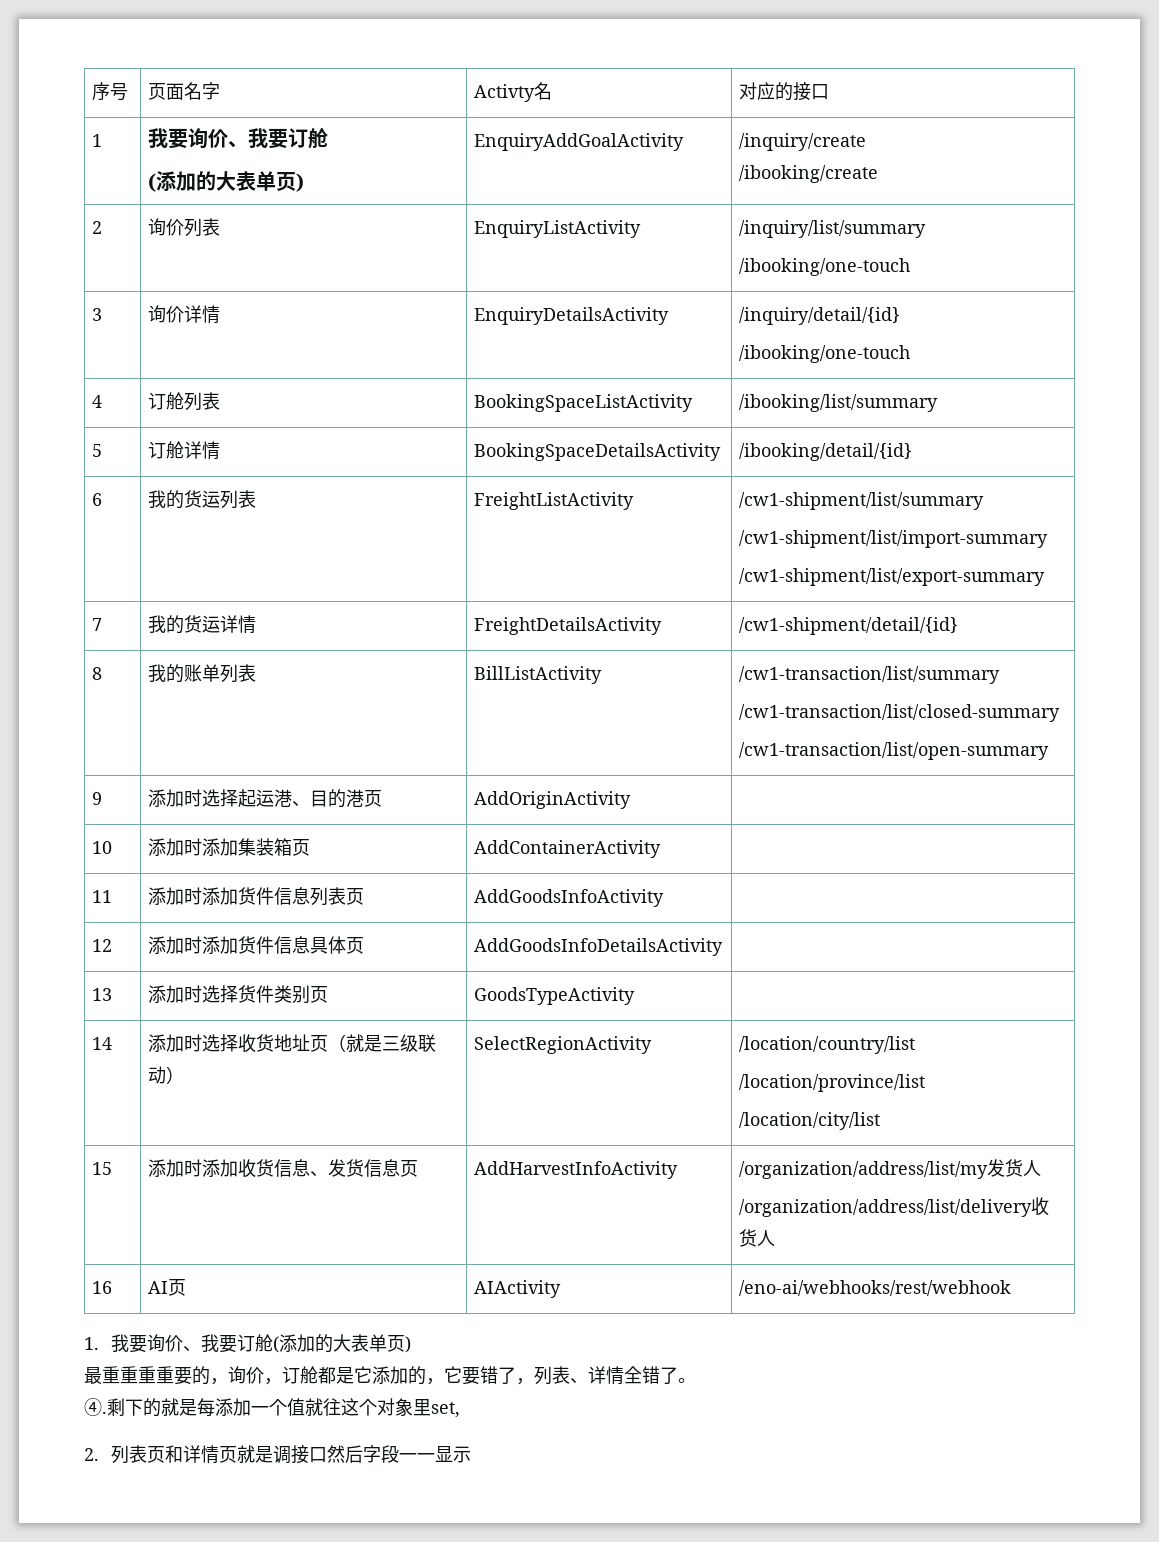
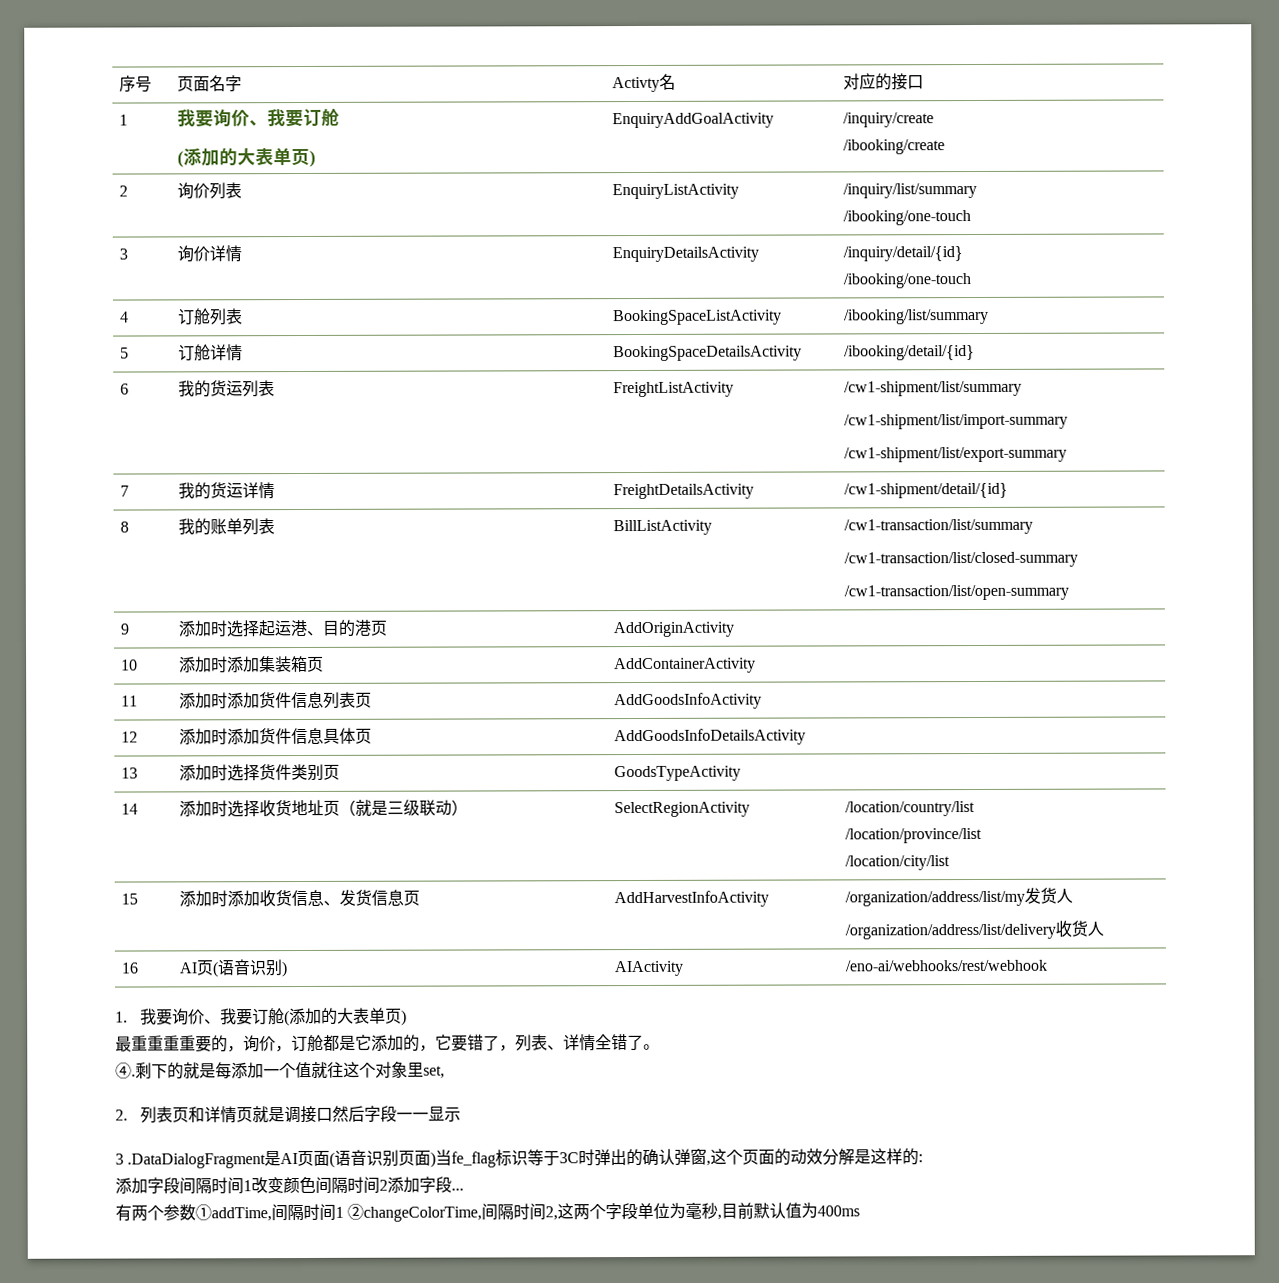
- 16 | AI页 | AIActivity | /eno-ai/webhooks/rest/webhook
+ 16 | AI页(语音识别) | AIActivity | /eno-ai/webhooks/rest/webhook
+ 3 .DataDialogFragment是AI页面(语音识别页面)当fe_flag标识等于3C时弹出的确认弹窗,这个页面的动效分解是这样的:
+ 添加字段间隔时间1改变颜色间隔时间2添加字段...
+ 有两个参数①addTime,间隔时间1 ②changeColorTime,间隔时间2,这两个字段单位为毫秒,目前默认值为400ms

